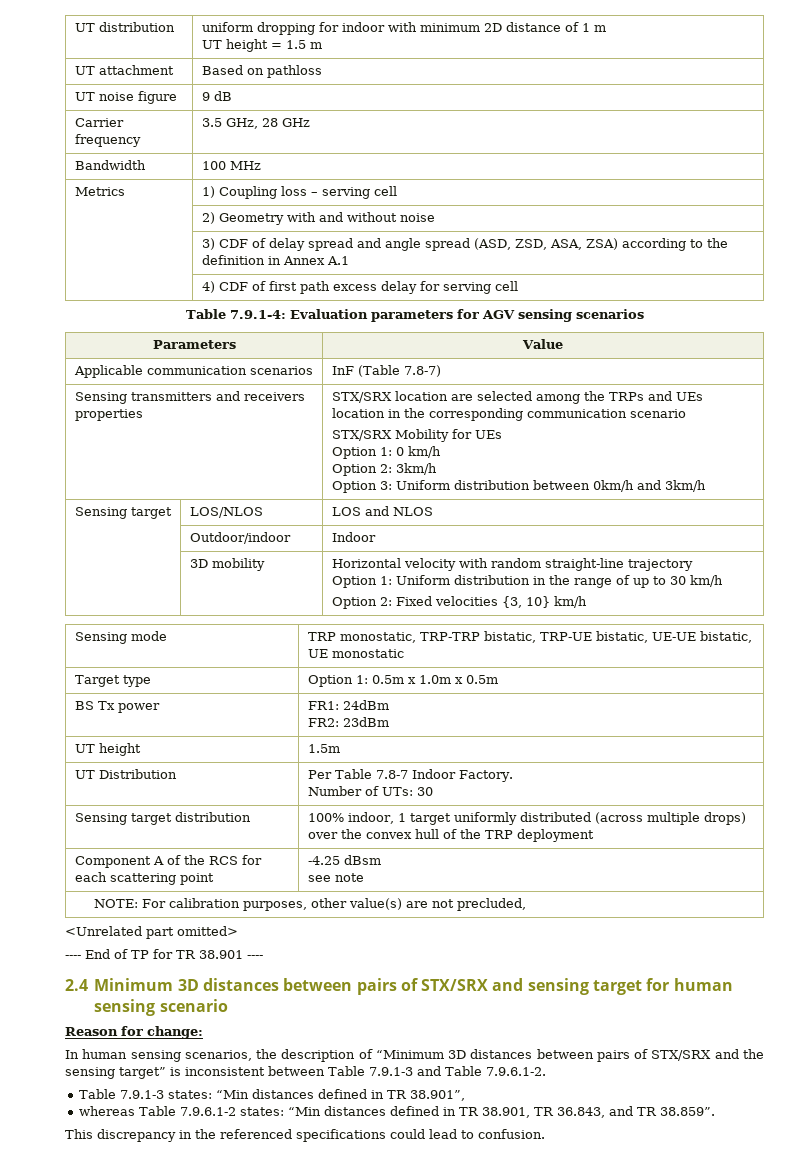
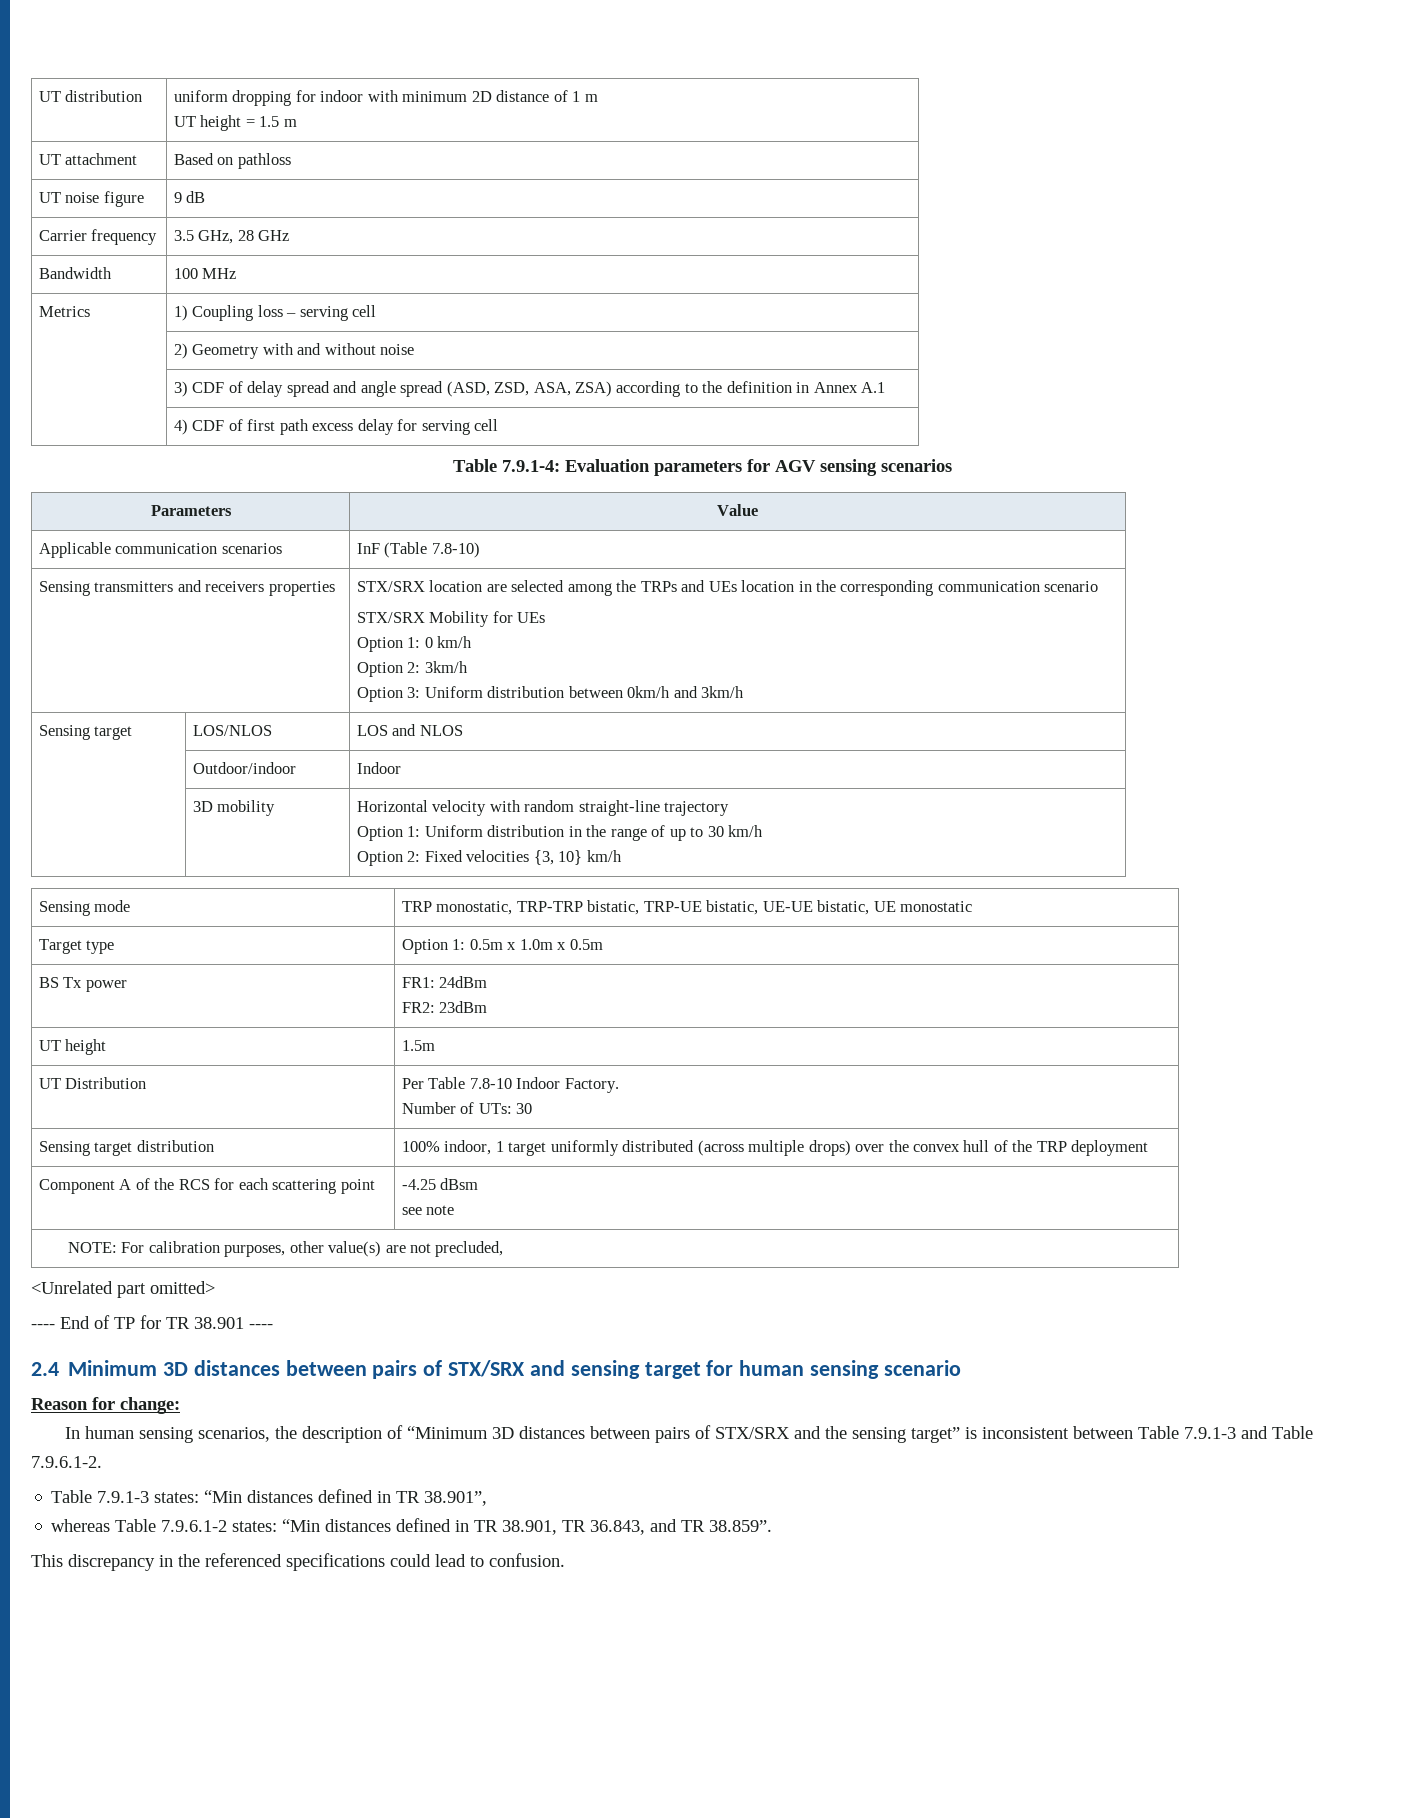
- Applicable communication scenarios | InF (Table 7.8-7)
+ Applicable communication scenarios | InF (Table 7.8-10)
- UT Distribution | Per Table 7.8-7 Indoor Factory.
+ UT Distribution | Per Table 7.8-10 Indoor Factory.

